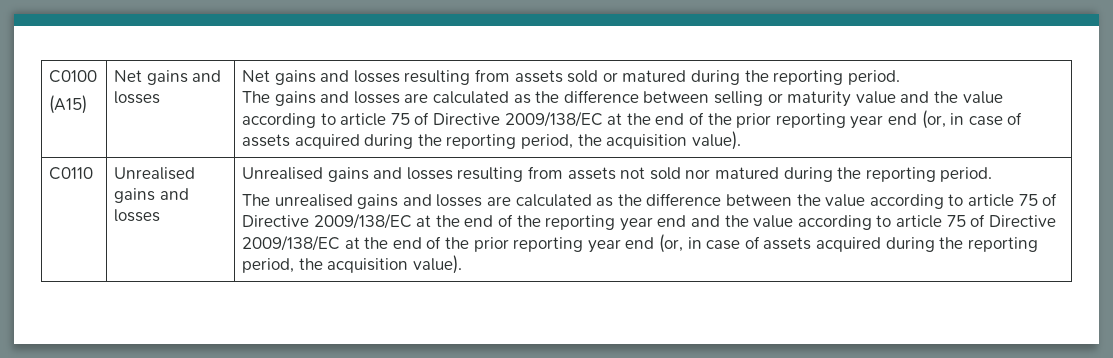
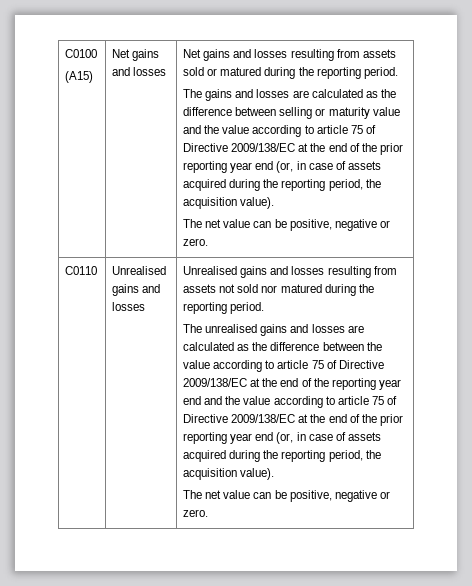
  The gains and losses are calculated as the difference between selling or maturity value and the value according to article 75 of Directive 2009/138/EC at the end of the prior reporting year end (or, in case of assets acquired during the reporting period, the acquisition value).
+ The net value can be positive, negative or zero.
  The unrealised gains and losses are calculated as the difference between the value according to article 75 of Directive 2009/138/EC at the end of the reporting year end and the value according to article 75 of Directive 2009/138/EC at the end of the prior reporting year end (or, in case of assets acquired during the reporting period, the acquisition value).
+ The net value can be positive, negative or zero.

